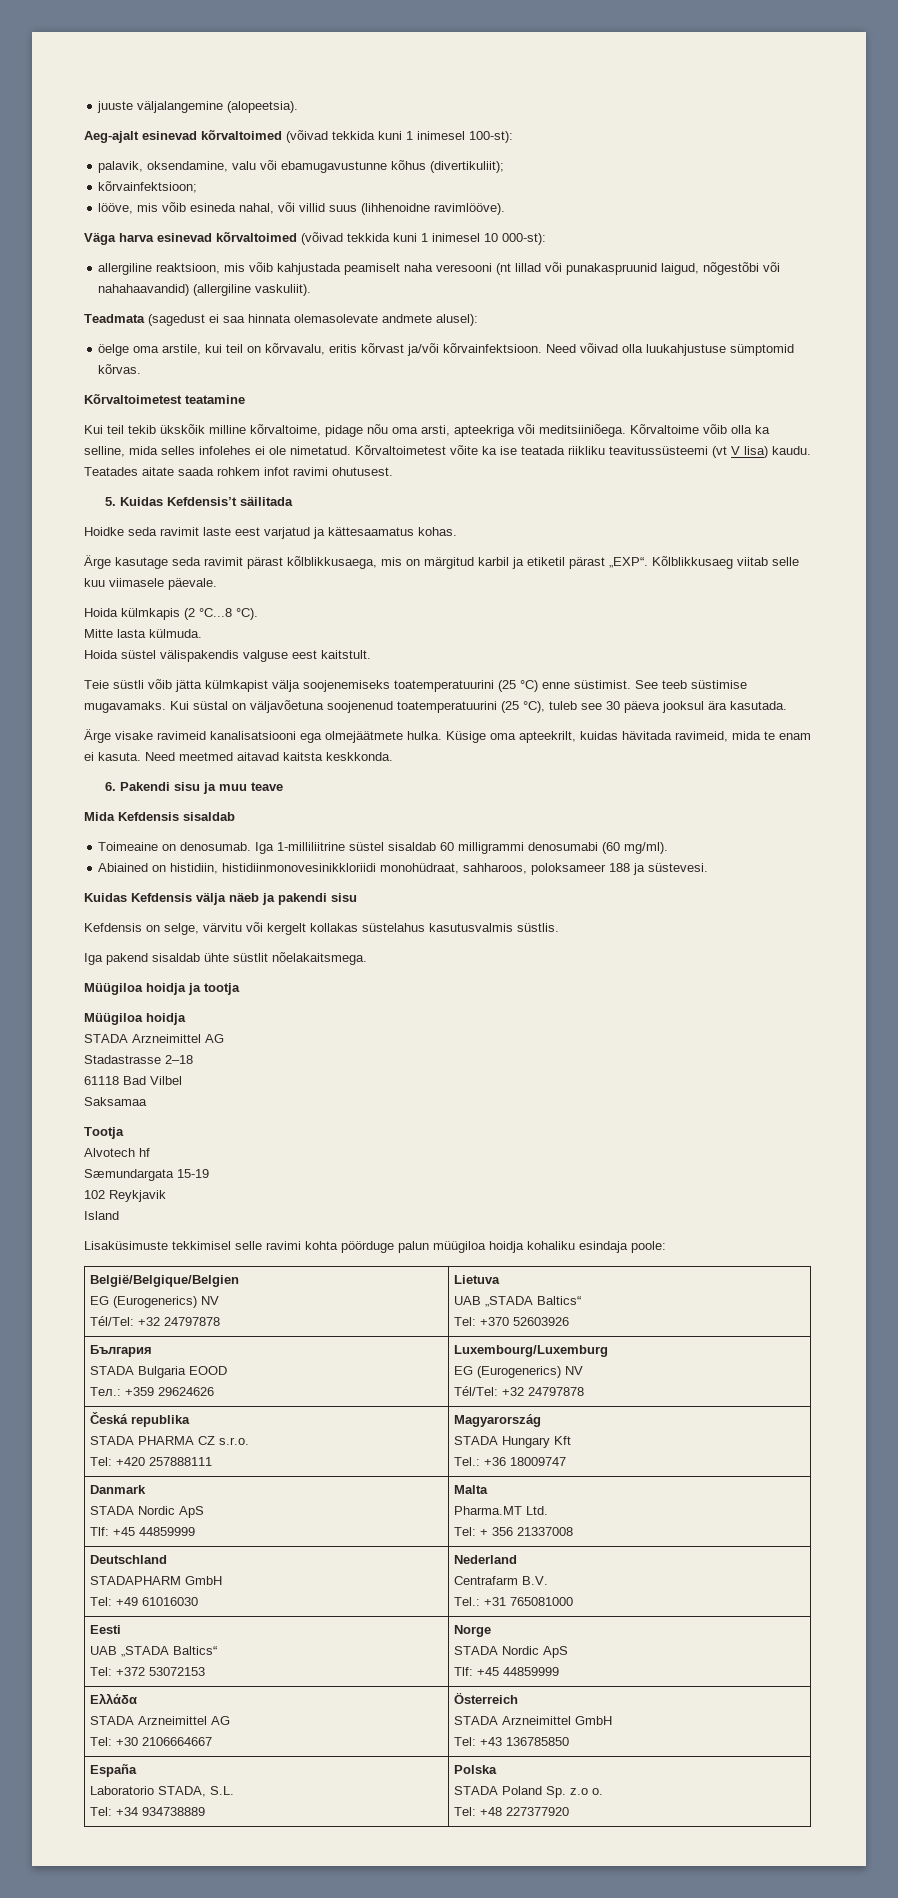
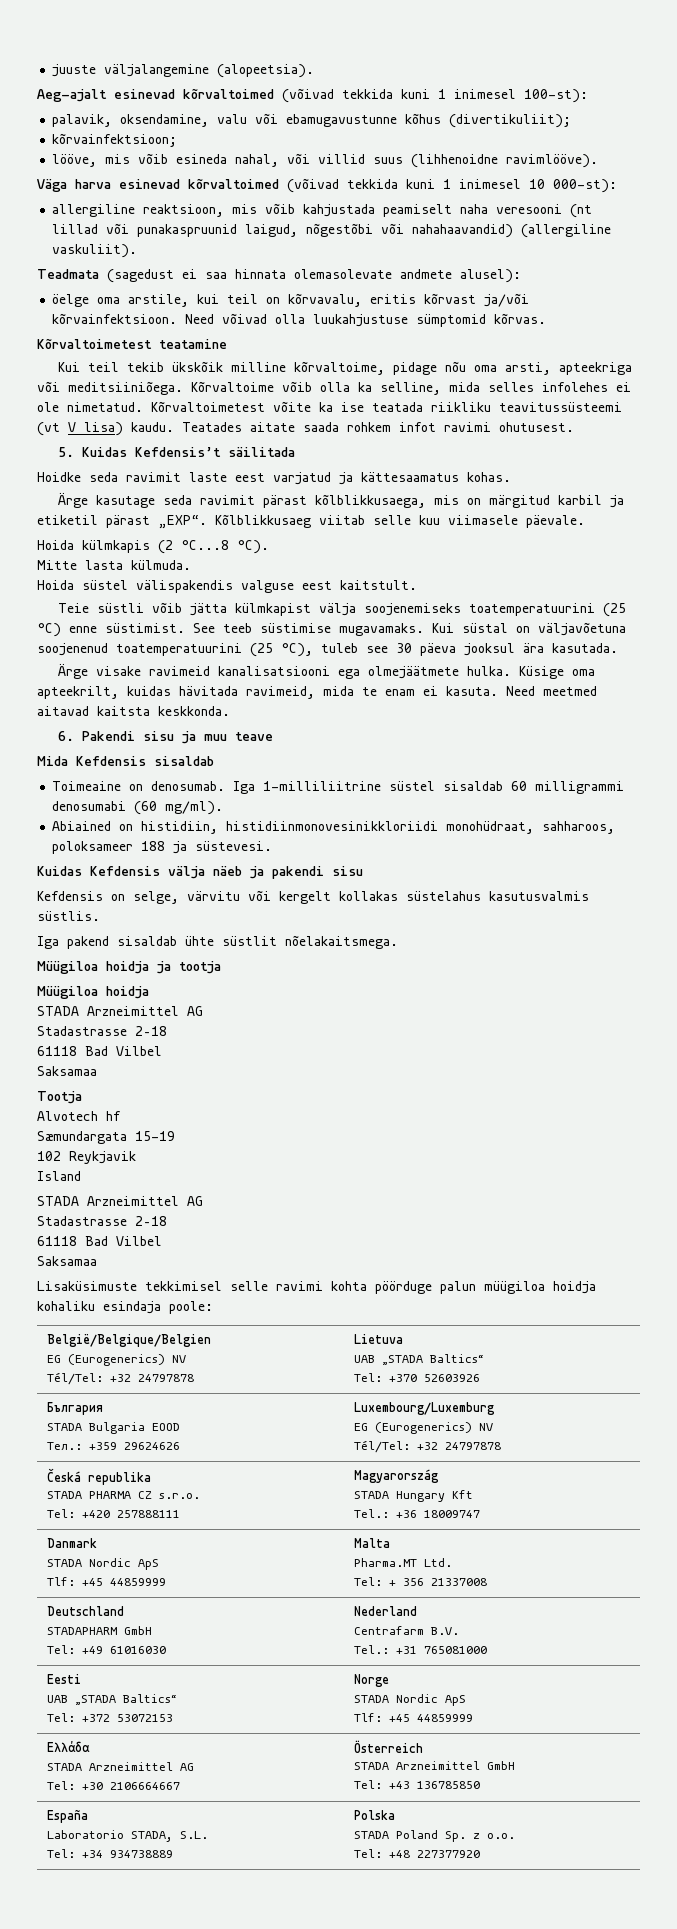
  Island
+ STADA Arzneimittel AG
+ Stadastrasse 2–18
+ 61118 Bad Vilbel
+ Saksamaa
  España
  Laboratorio STADA, S.L.
  Tel: +34 934738889 | Polska
- STADA Poland Sp. z.o o.
+ STADA Poland Sp. z o.o.

